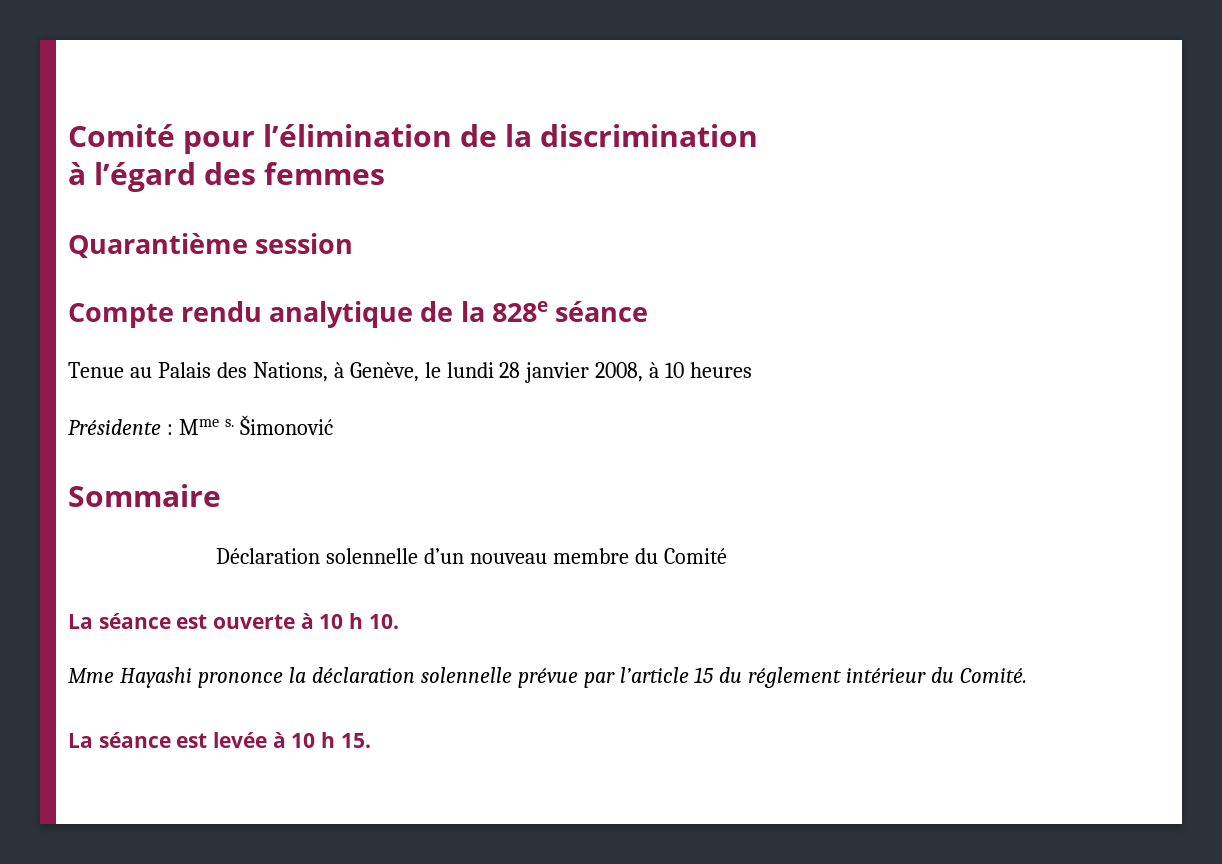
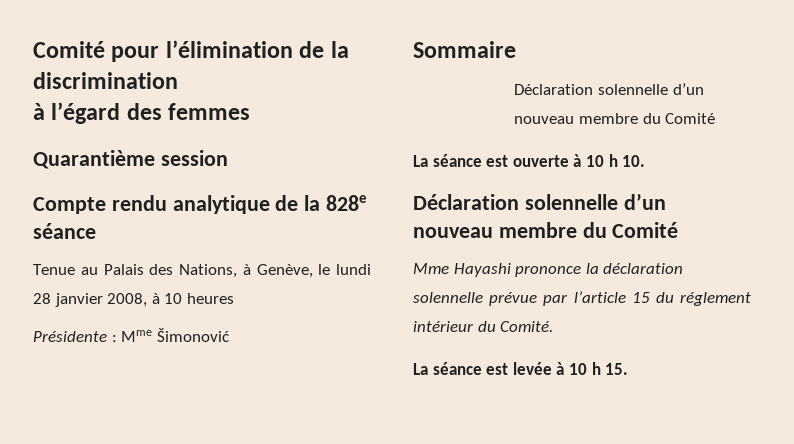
- Présidente : Mme s. Šimonović
+ Présidente : Mme Šimonović
  La séance est ouverte à 10 h 10.
+ Déclaration solennelle d’un nouveau membre du Comité

